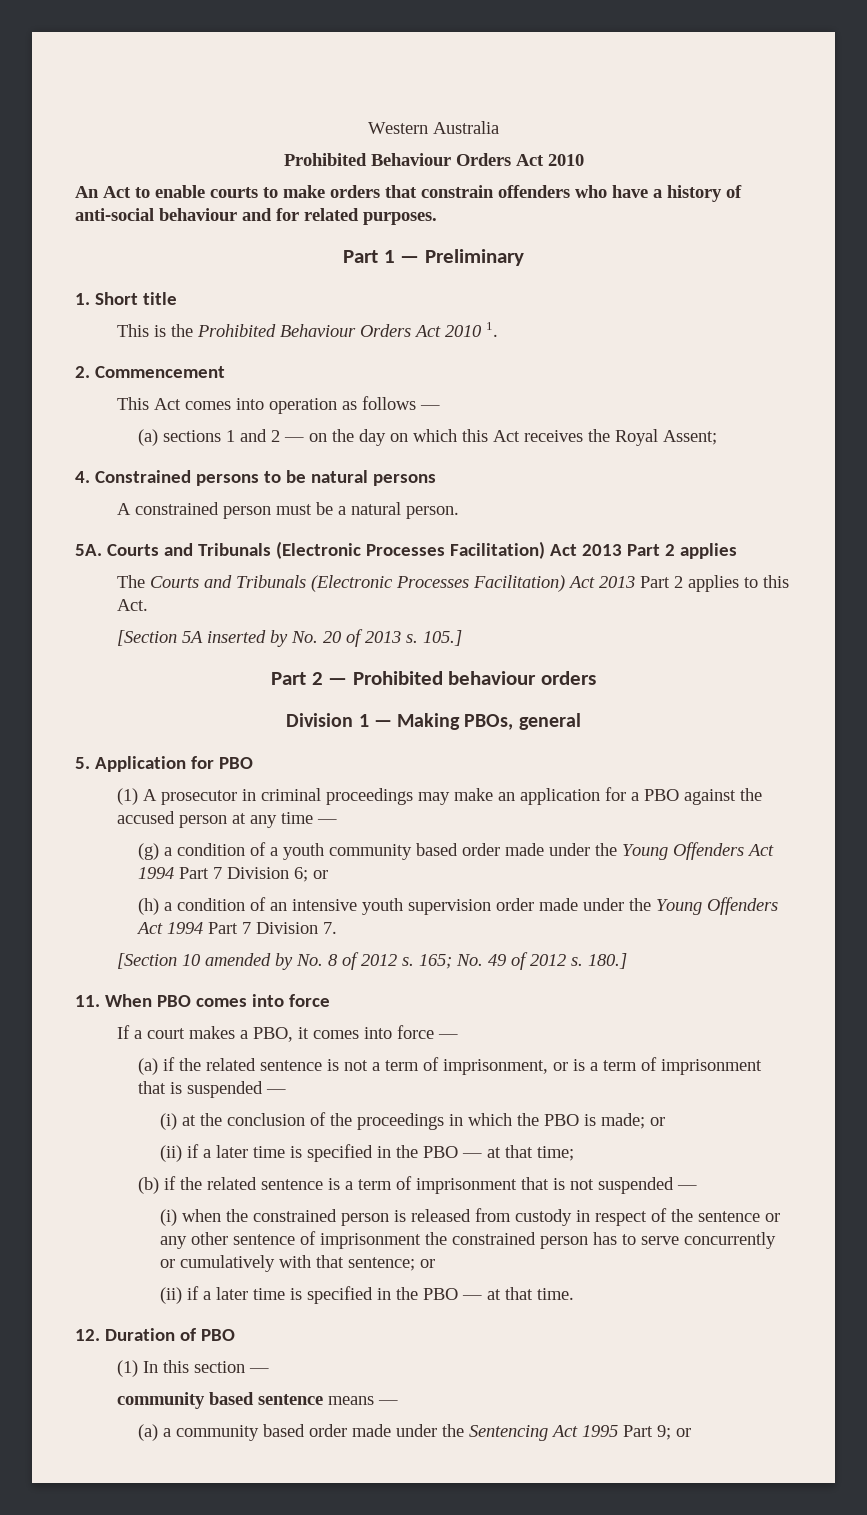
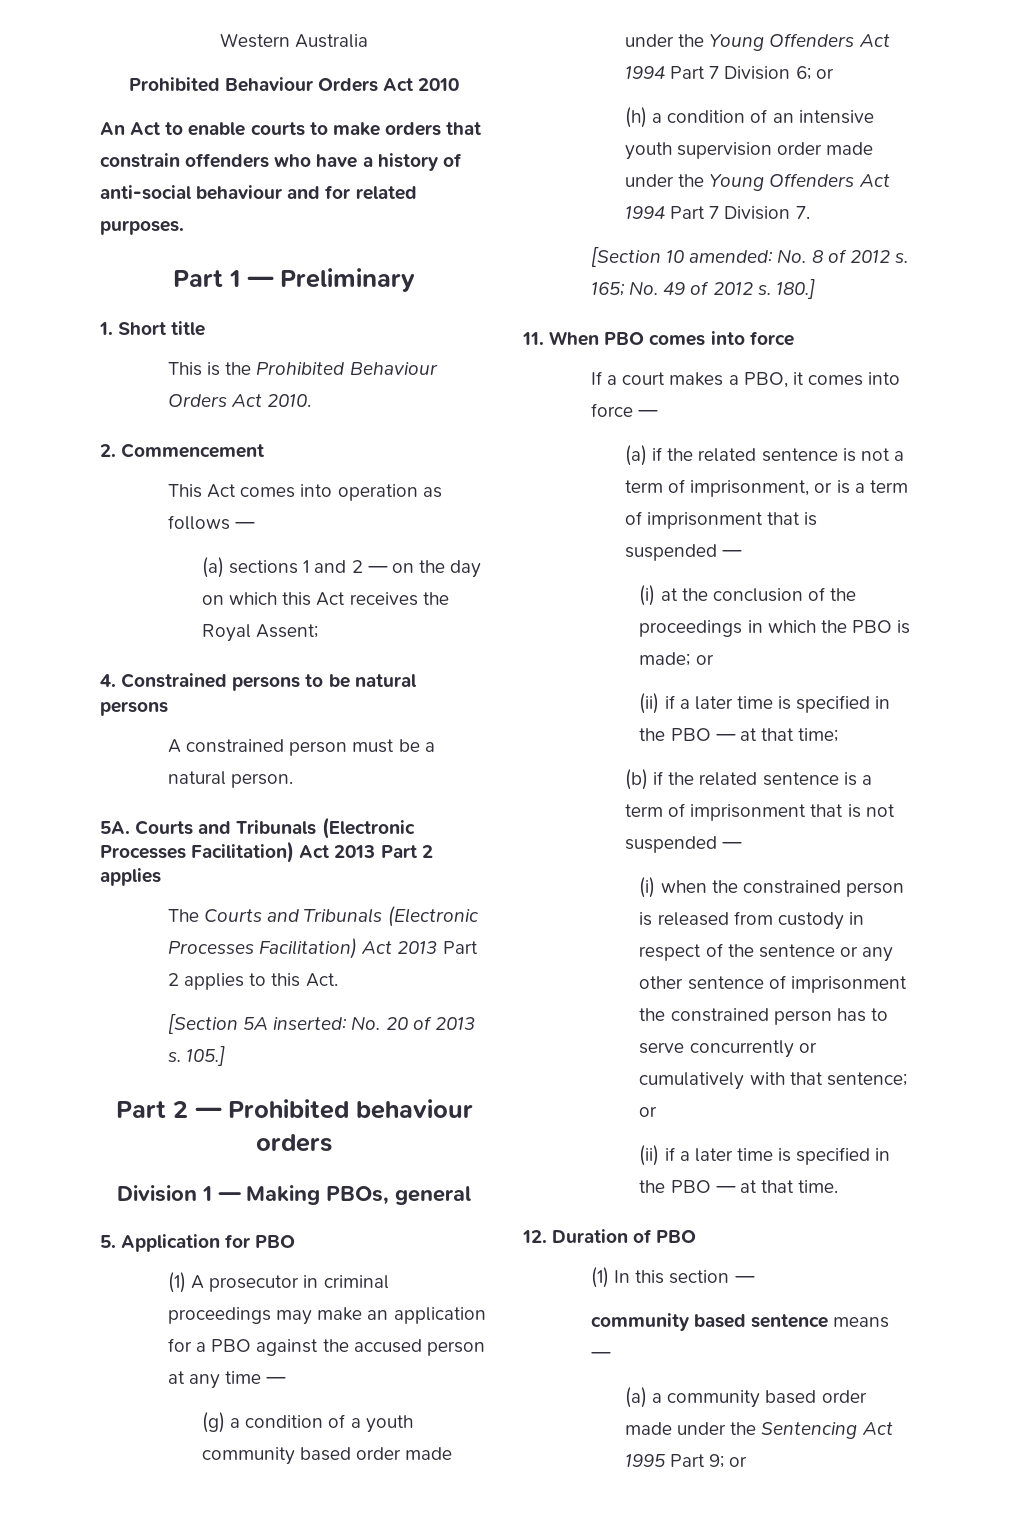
- This is the Prohibited Behaviour Orders Act 2010 1.
+ This is the Prohibited Behaviour Orders Act 2010.
- [Section 5A inserted by No. 20 of 2013 s.
+ [Section 5A inserted: No. 20 of 2013 s.
- [Section 10 amended by No. 8 of 2012 s.
+ [Section 10 amended: No. 8 of 2012 s.

